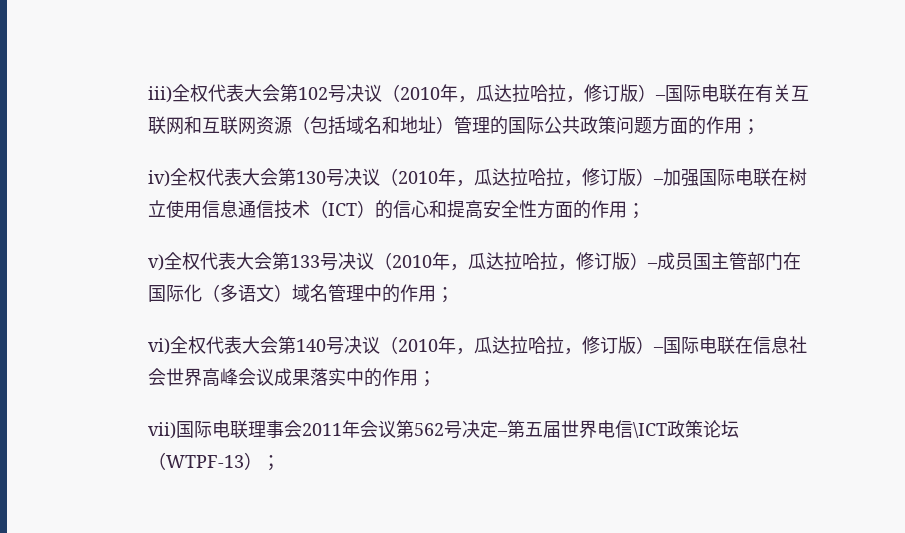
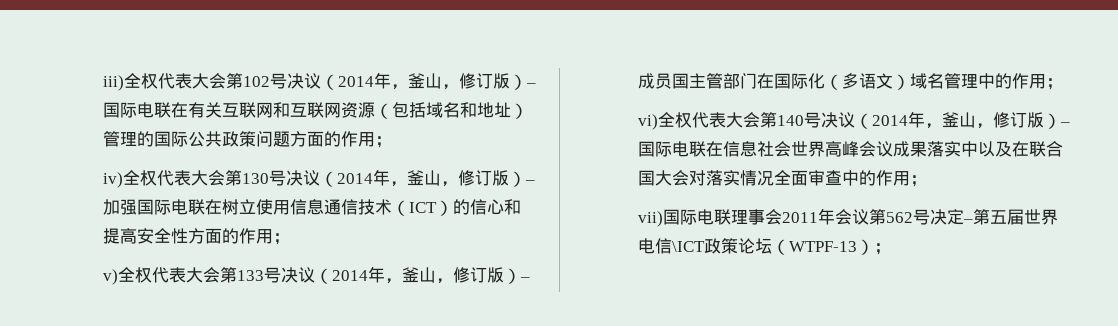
- iii)全权代表大会第102号决议（2010年，瓜达拉哈拉，修订版）–国际电联在有关互联网和互联网资源（包括域名和地址）管理的国际公共政策问题方面的作用；
+ iii)全权代表大会第102号决议（2014年，釜山，修订版）–国际电联在有关互联网和互联网资源（包括域名和地址）管理的国际公共政策问题方面的作用；
- iv)全权代表大会第130号决议（2010年，瓜达拉哈拉，修订版）–加强国际电联在树立使用信息通信技术（ICT）的信心和提高安全性方面的作用；
+ iv)全权代表大会第130号决议（2014年，釜山，修订版）–加强国际电联在树立使用信息通信技术（ICT）的信心和提高安全性方面的作用；
- v)全权代表大会第133号决议（2010年，瓜达拉哈拉，修订版）–成员国主管部门在国际化（多语文）域名管理中的作用；
+ v)全权代表大会第133号决议（2014年，釜山，修订版）–成员国主管部门在国际化（多语文）域名管理中的作用；
- vi)全权代表大会第140号决议（2010年，瓜达拉哈拉，修订版）–国际电联在信息社会世界高峰会议成果落实中的作用；
+ vi)全权代表大会第140号决议（2014年，釜山，修订版）–国际电联在信息社会世界高峰会议成果落实中以及在联合国大会对落实情况全面审查中的作用；

